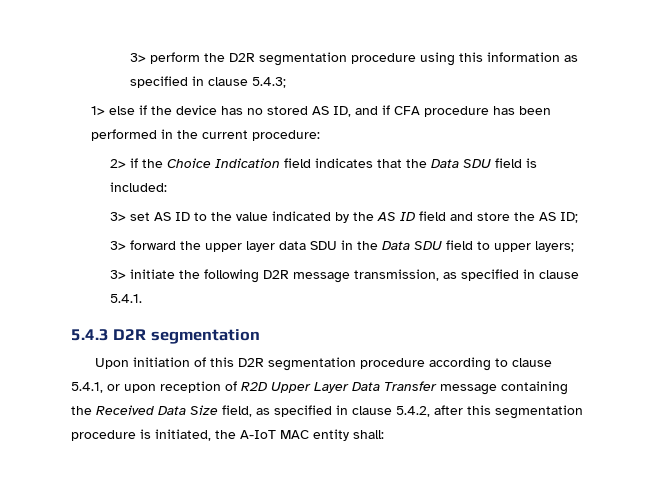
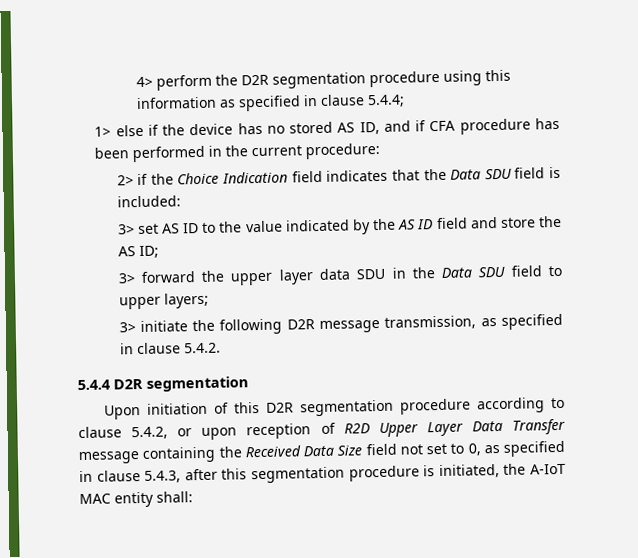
- 3> perform the D2R segmentation procedure using this information as specified in clause 5.4.3;
+ 4> perform the D2R segmentation procedure using this information as specified in clause 5.4.4;
- 3> initiate the following D2R message transmission, as specified in clause 5.4.1.
- 5.4.3 D2R segmentation
+ 3> initiate the following D2R message transmission, as specified in clause 5.4.2.
+ 5.4.4 D2R segmentation
- Upon initiation of this D2R segmentation procedure according to clause 5.4.1, or upon reception of R2D Upper Layer Data Transfer message containing the Received Data Size field, as specified in clause 5.4.2, after this segmentation procedure is initiated, the A-IoT MAC entity shall:
+ Upon initiation of this D2R segmentation procedure according to clause 5.4.2, or upon reception of R2D Upper Layer Data Transfer message containing the Received Data Size field not set to 0, as specified in clause 5.4.3, after this segmentation procedure is initiated, the A-IoT MAC entity shall:

